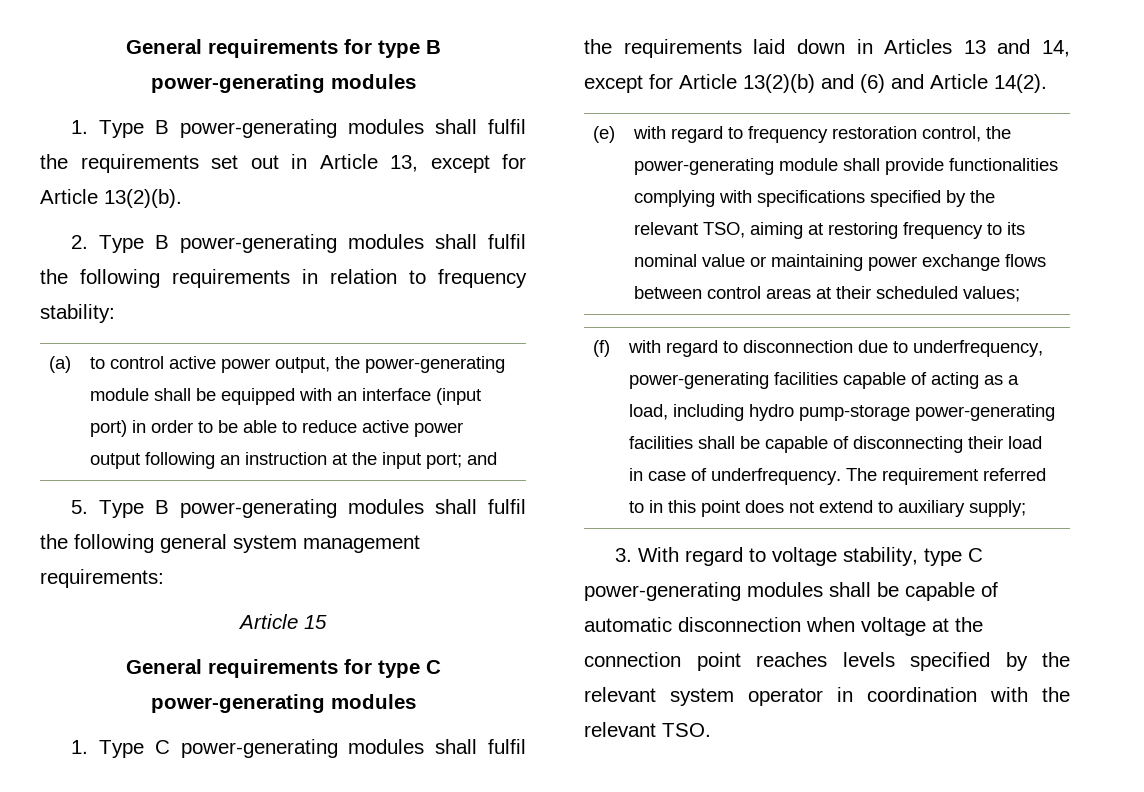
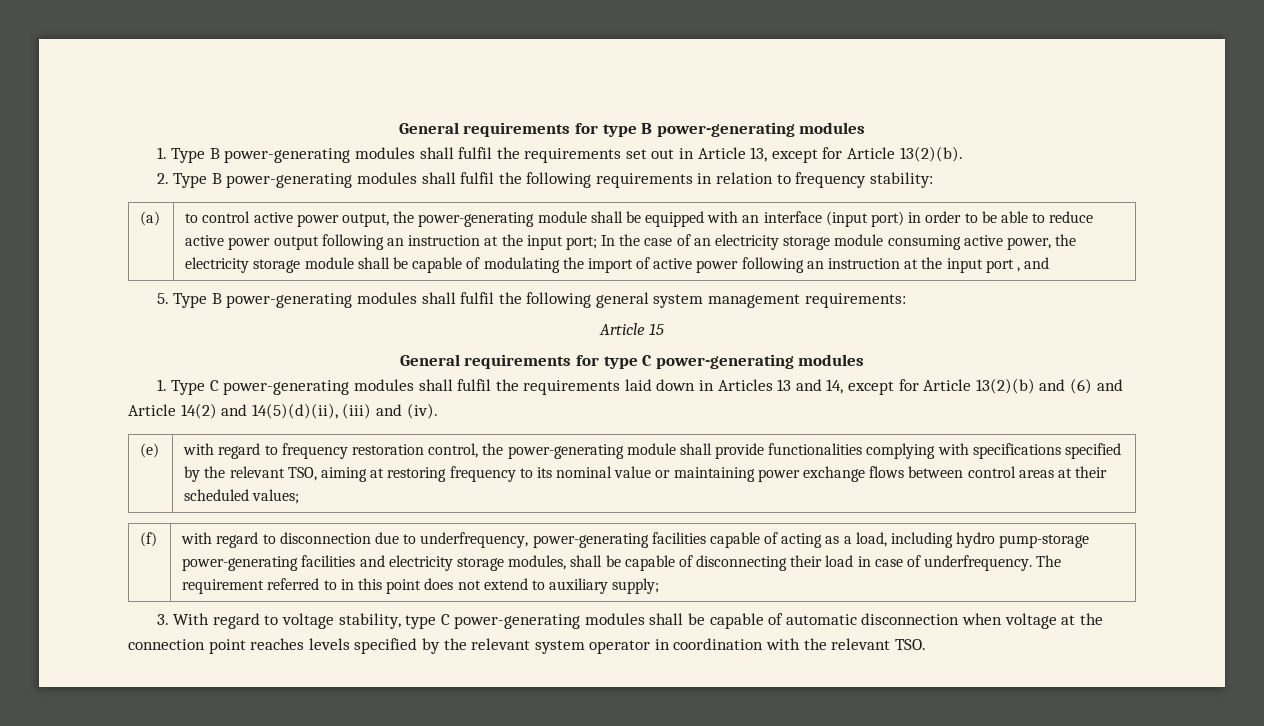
- to control active power output, the power-generating module shall be equipped with an interface (input port) in order to be able to reduce active power output following an instruction at the input port; and
+ to control active power output, the power-generating module shall be equipped with an interface (input port) in order to be able to reduce active power output following an instruction at the input port; In the case of an electricity storage module consuming active power, the electricity storage module shall be capable of modulating the import of active power following an instruction at the input port , and
- 1. Type C power-generating modules shall fulfil the requirements laid down in Articles 13 and 14, except for Article 13(2)(b) and (6) and Article 14(2).
+ 1. Type C power-generating modules shall fulfil the requirements laid down in Articles 13 and 14, except for Article 13(2)(b) and (6) and Article 14(2) and 14(5)(d)(ii), (iii) and (iv).
- with regard to disconnection due to underfrequency, power-generating facilities capable of acting as a load, including hydro pump-storage power-generating facilities shall be capable of disconnecting their load in case of underfrequency.
+ with regard to disconnection due to underfrequency, power-generating facilities capable of acting as a load, including hydro pump-storage power-generating facilities and electricity storage modules, shall be capable of disconnecting their load in case of underfrequency.

